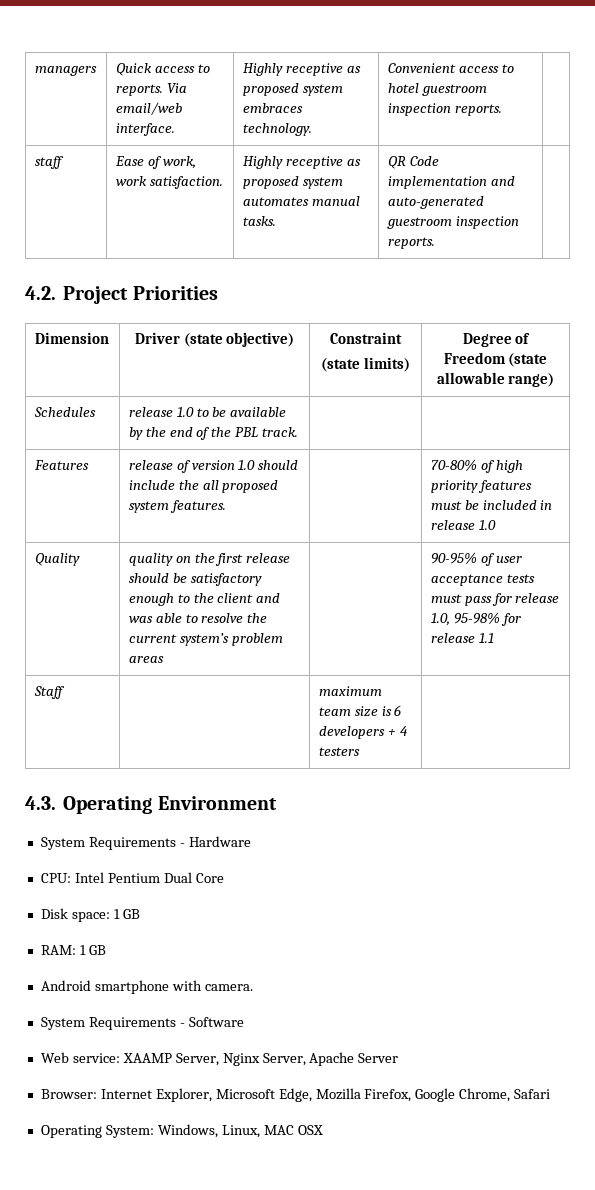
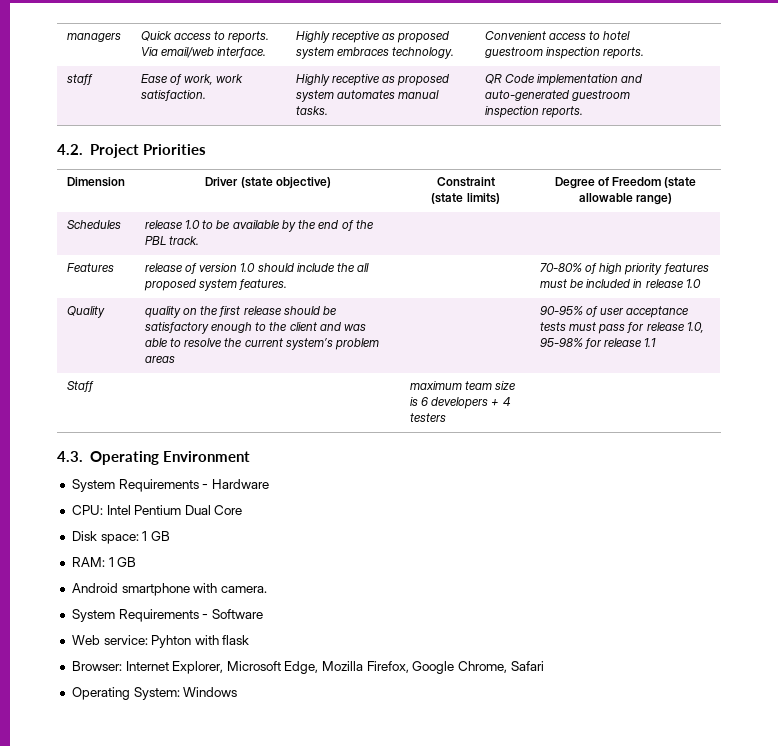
- Web service: XAAMP Server, Nginx Server, Apache Server
+ Web service: Pyhton with flask
- Operating System: Windows, Linux, MAC OSX
+ Operating System: Windows

